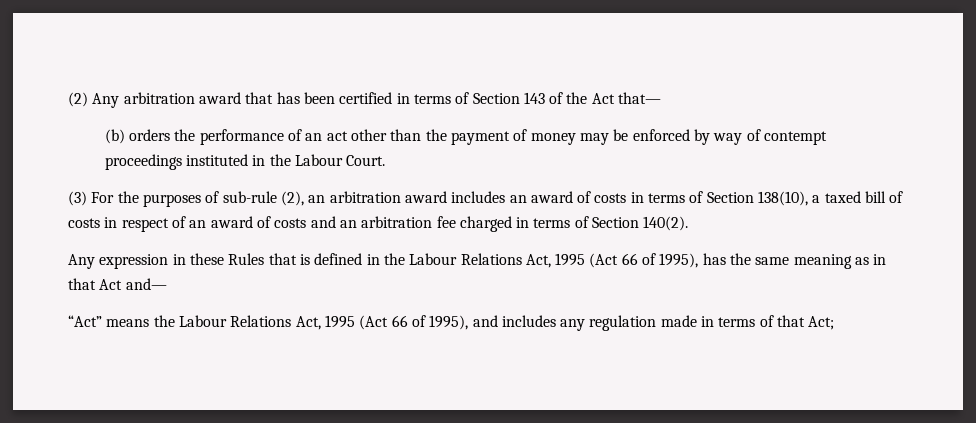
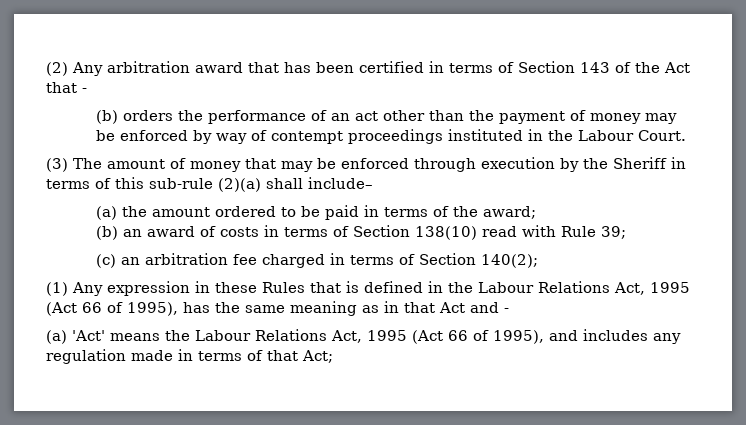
- (2) Any arbitration award that has been certified in terms of Section 143 of the Act that—
+ (2) Any arbitration award that has been certified in terms of Section 143 of the Act that -
- (3) For the purposes of sub-rule (2), an arbitration award includes an award of costs in terms of Section 138(10), a taxed bill of costs in respect of an award of costs and an arbitration fee charged in terms of Section 140(2).
- Any expression in these Rules that is defined in the Labour Relations Act, 1995 (Act 66 of 1995), has the same meaning as in that Act and—
- “Act” means the Labour Relations Act, 1995 (Act 66 of 1995), and includes any regulation made in terms of that Act;
+ (3) The amount of money that may be enforced through execution by the Sheriff in terms of this sub-rule (2)(a) shall include–
+ (a) the amount ordered to be paid in terms of the award;
+ (b) an award of costs in terms of Section 138(10) read with Rule 39;
+ (c) an arbitration fee charged in terms of Section 140(2);
+ (1) Any expression in these Rules that is defined in the Labour Relations Act, 1995 (Act 66 of 1995), has the same meaning as in that Act and -
+ (a) 'Act' means the Labour Relations Act, 1995 (Act 66 of 1995), and includes any regulation made in terms of that Act;

